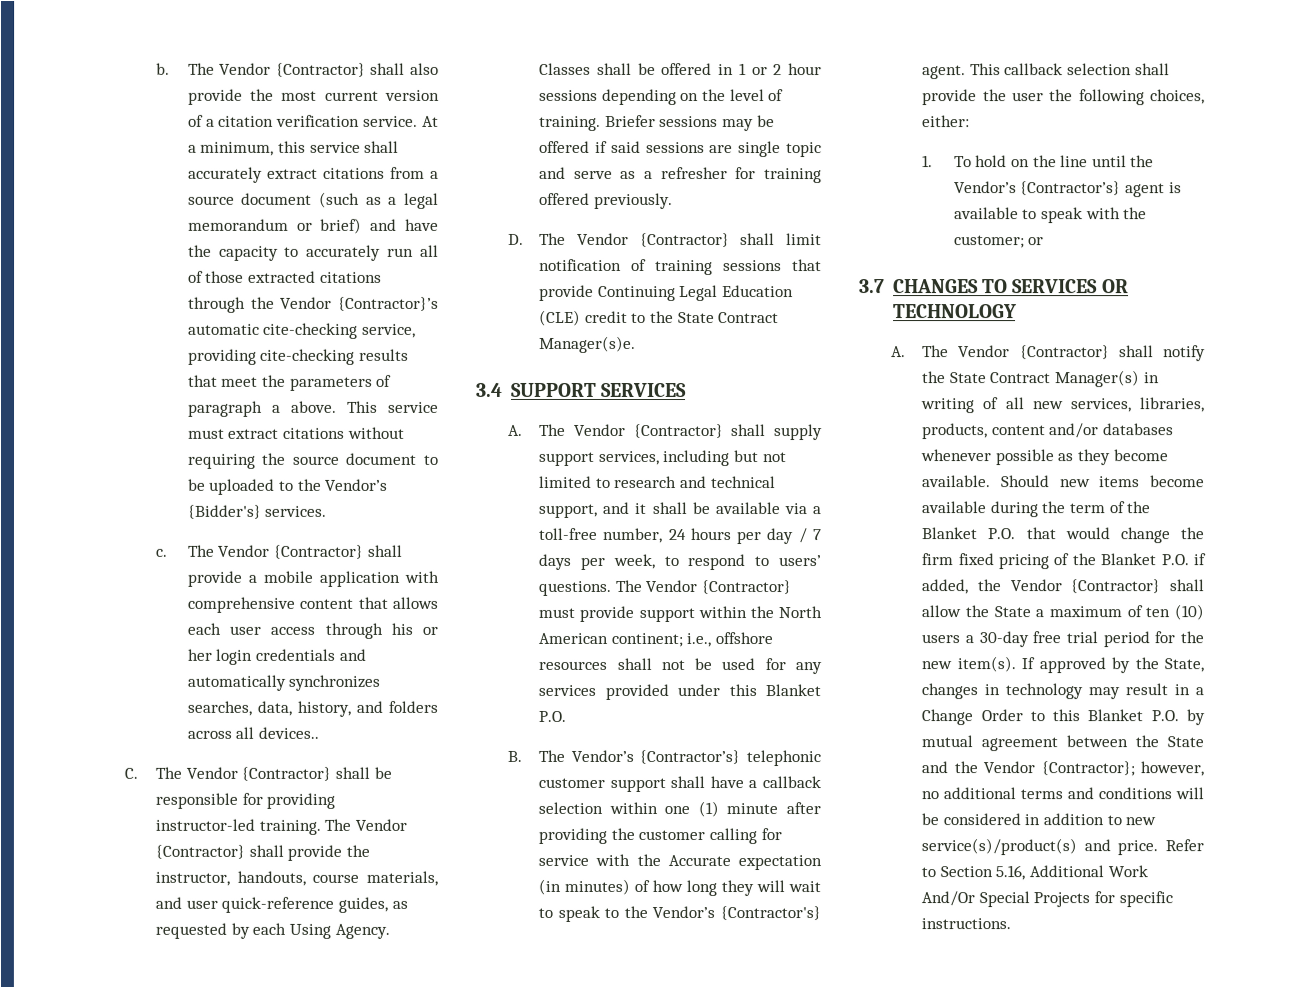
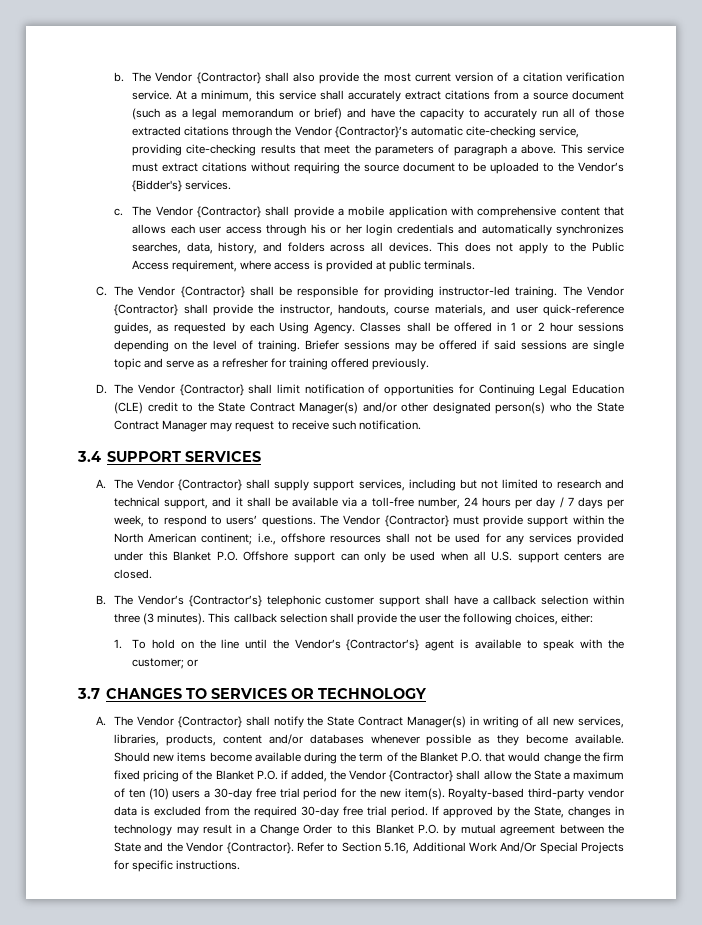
- The Vendor {Contractor} shall provide a mobile application with comprehensive content that allows each user access through his or her login credentials and automatically synchronizes searches, data, history, and folders across all devices..
+ The Vendor {Contractor} shall provide a mobile application with comprehensive content that allows each user access through his or her login credentials and automatically synchronizes searches, data, history, and folders across all devices. This does not apply to the Public Access requirement, where access is provided at public terminals.
- D. The Vendor {Contractor} shall limit notification of training sessions that provide Continuing Legal Education (CLE) credit to the State Contract Manager(s)e.
+ D. The Vendor {Contractor} shall limit notification of opportunities for Continuing Legal Education (CLE) credit to the State Contract Manager(s) and/or other designated person(s) who the State Contract Manager may request to receive such notification.
- The Vendor {Contractor} must provide support within the North American continent; i.e., offshore resources shall not be used for any services provided under this Blanket P.O.
+ The Vendor {Contractor} must provide support within the North American continent; i.e., offshore resources shall not be used for any services provided under this Blanket P.O. Offshore support can only be used when all U.S. support centers are closed.
- B. The Vendor’s {Contractor’s} telephonic customer support shall have a callback selection within one (1) minute after providing the customer calling for service with the Accurate expectation (in minutes) of how long they will wait to speak to the Vendor’s {Contractor's} agent.
+ B. The Vendor’s {Contractor’s} telephonic customer support shall have a callback selection within three (3 minutes).
+ Royalty-based third-party vendor data is excluded from the required 30-day free trial period.
- If approved by the State, changes in technology may result in a Change Order to this Blanket P.O. by mutual agreement between the State and the Vendor {Contractor}; however, no additional terms and conditions will be considered in addition to new service(s)/product(s) and price.
+ If approved by the State, changes in technology may result in a Change Order to this Blanket P.O. by mutual agreement between the State and the Vendor {Contractor}.

